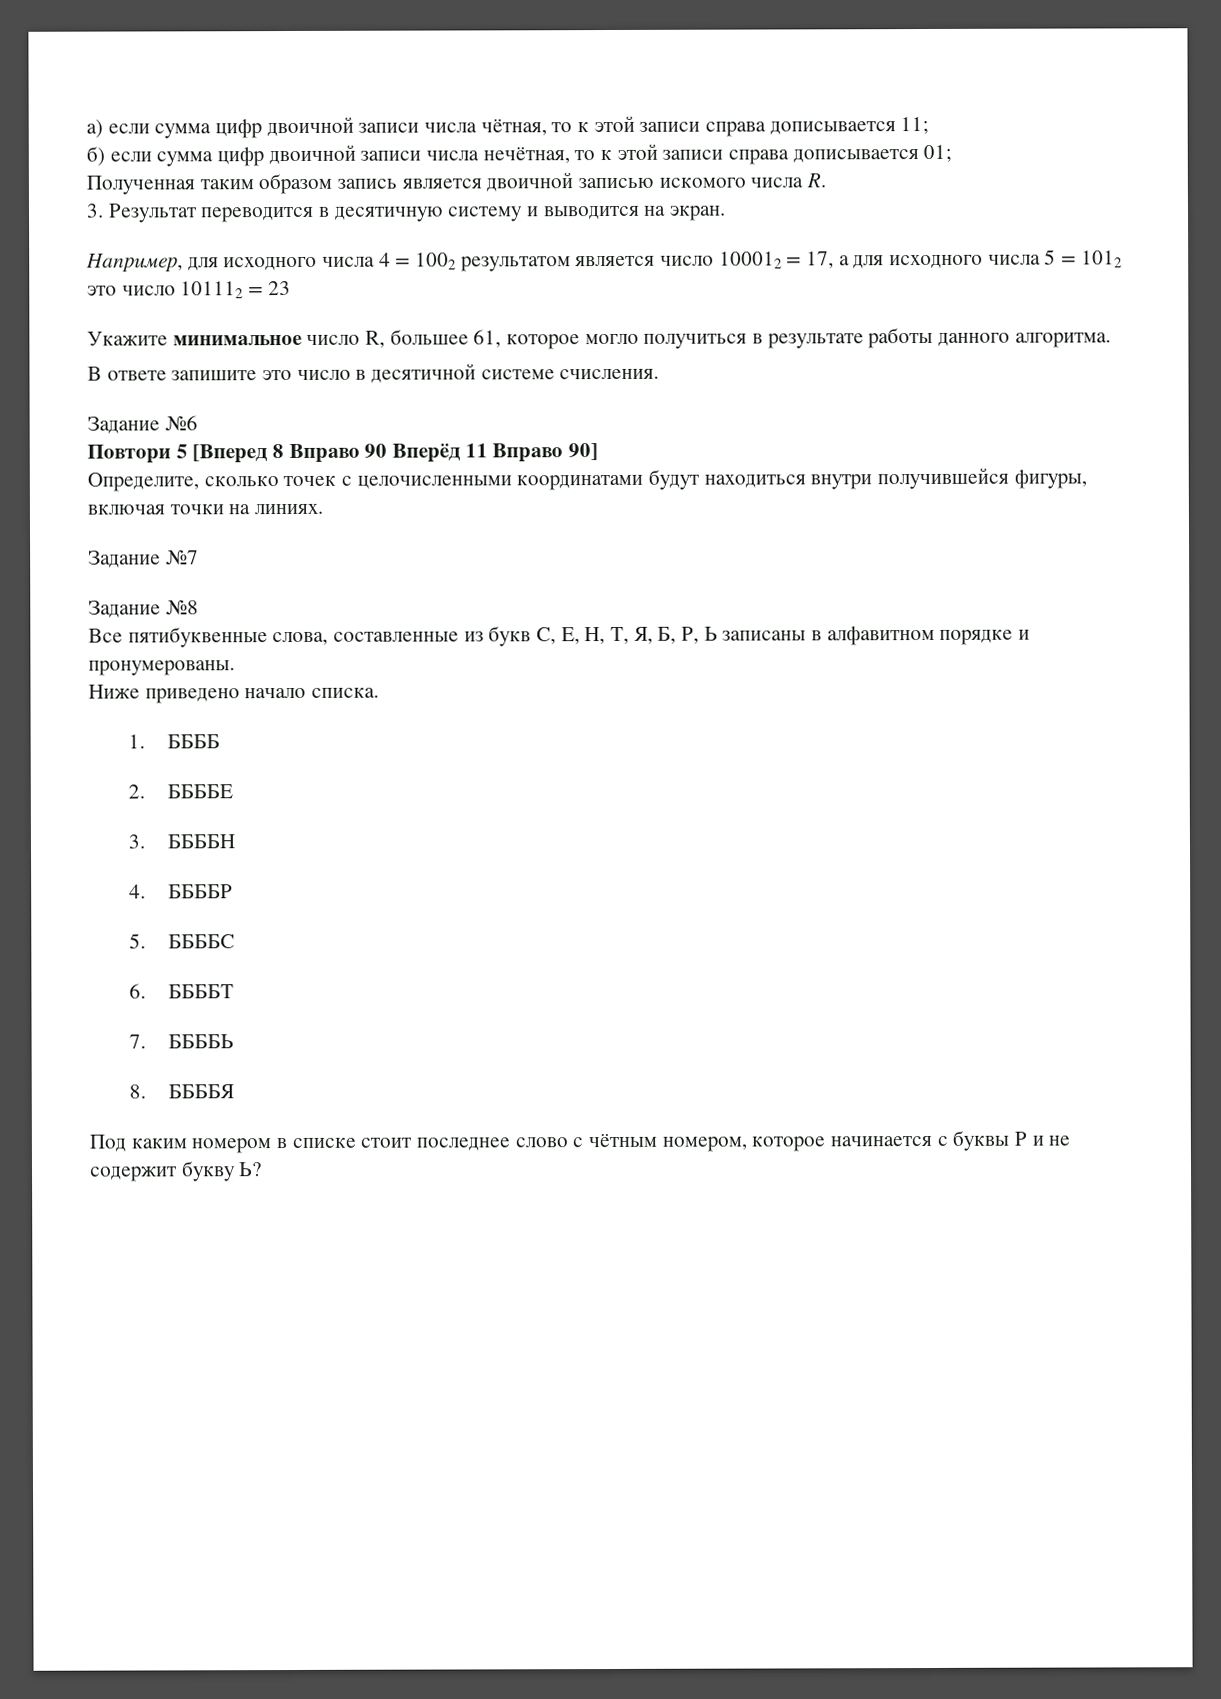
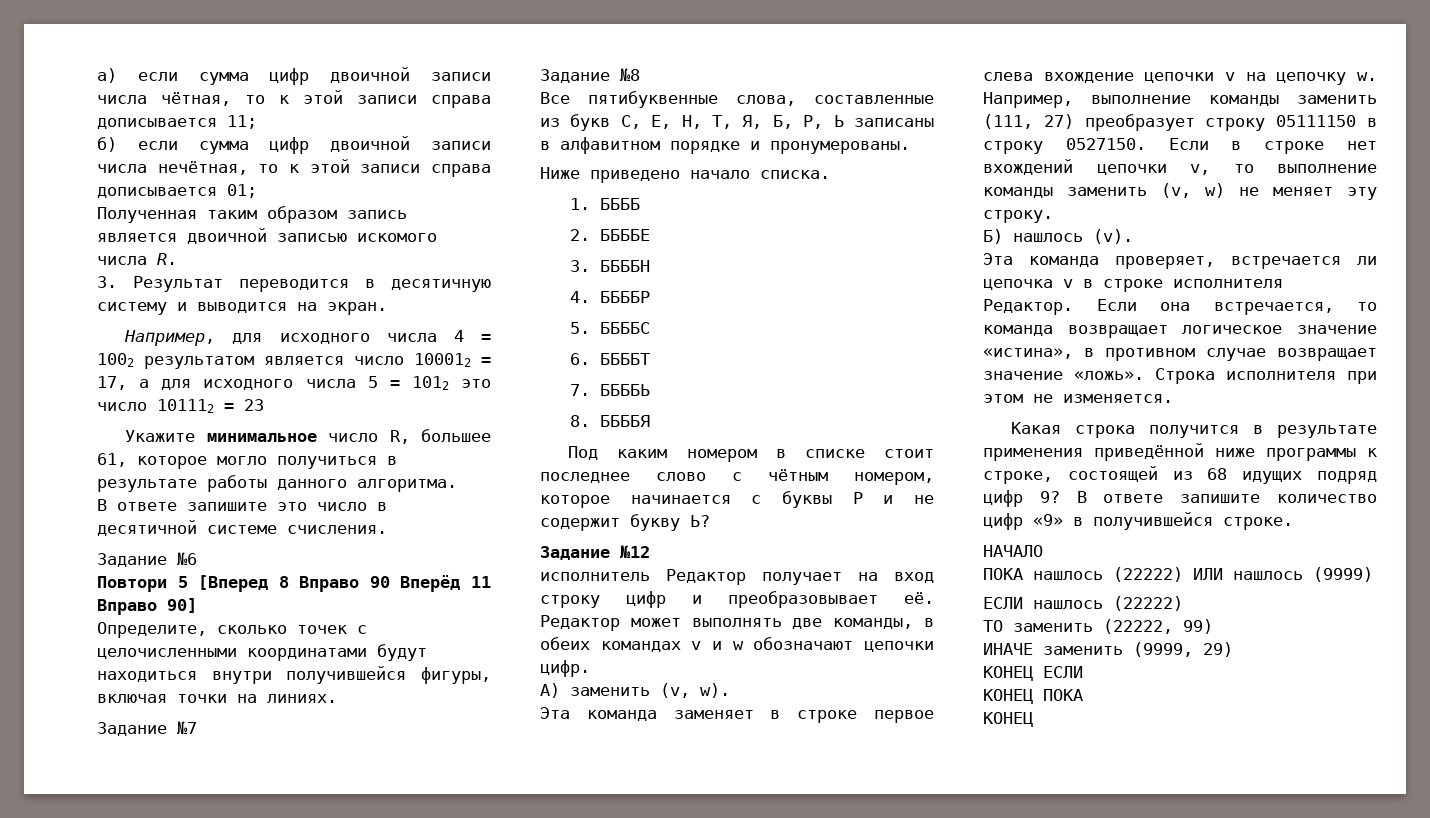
+ Задание №12
+ исполнитель Редактор получает на вход строку цифр и преобразовывает её. Редактор может выполнять две команды, в обеих командах v и w обозначают цепочки цифр.
+ А) заменить (v, w).
+ Эта команда заменяет в строке первое слева вхождение цепочки v на цепочку w. Например, выполнение команды заменить (111, 27) преобразует строку 05111150 в строку 0527150. Если в строке нет вхождений цепочки v, то выполнение команды заменить (v, w) не меняет эту строку.
+ Б) нашлось (v).
+ Эта команда проверяет, встречается ли цепочка v в строке исполнителя Редактор. Если она встречается, то команда возвращает логическое значение «истина», в противном случае возвращает значение «ложь». Строка исполнителя при этом не изменяется.
+ Какая строка получится в результате применения приведённой ниже программы к строке, состоящей из 68 идущих подряд цифр 9? В ответе запишите количество цифр «9» в получившейся строке.
+ НАЧАЛО
+ ПОКА нашлось (22222) ИЛИ нашлось (9999)
+ ЕСЛИ нашлось (22222)
+ ТО заменить (22222, 99)
+ ИНАЧЕ заменить (9999, 29)
+ КОНЕЦ ЕСЛИ
+ КОНЕЦ ПОКА
+ КОНЕЦ

